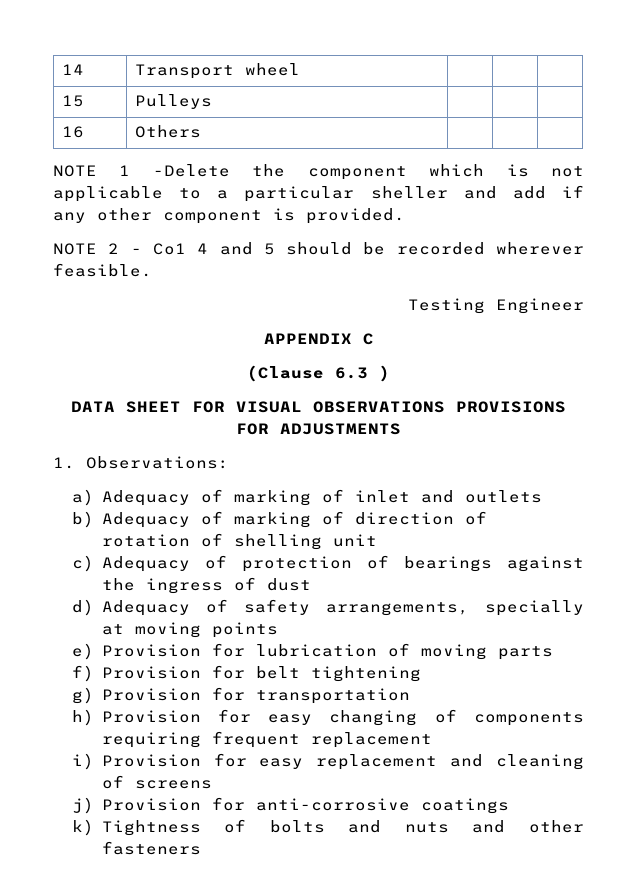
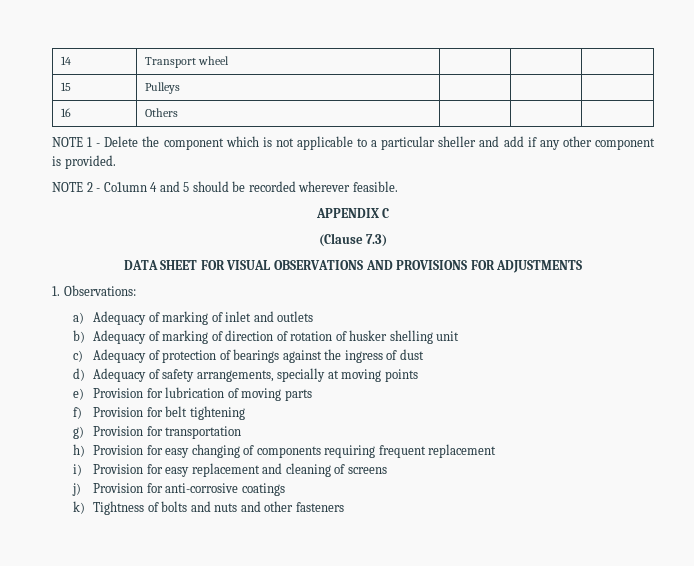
- NOTE 1 -Delete the component which is not applicable to a particular sheller and add if any other component is provided.
+ NOTE 1 - Delete the component which is not applicable to a particular sheller and add if any other component is provided.
- NOTE 2 - Co1 4 and 5 should be recorded wherever feasible.
+ NOTE 2 - Co1umn 4 and 5 should be recorded wherever feasible.
- Testing Engineer
- (Clause 6.3 )
+ (Clause 7.3)
- DATA SHEET FOR VISUAL OBSERVATIONS PROVISIONS FOR ADJUSTMENTS
+ DATA SHEET FOR VISUAL OBSERVATIONS AND PROVISIONS FOR ADJUSTMENTS
- b) Adequacy of marking of direction of rotation of shelling unit
+ b) Adequacy of marking of direction of rotation of husker shelling unit

